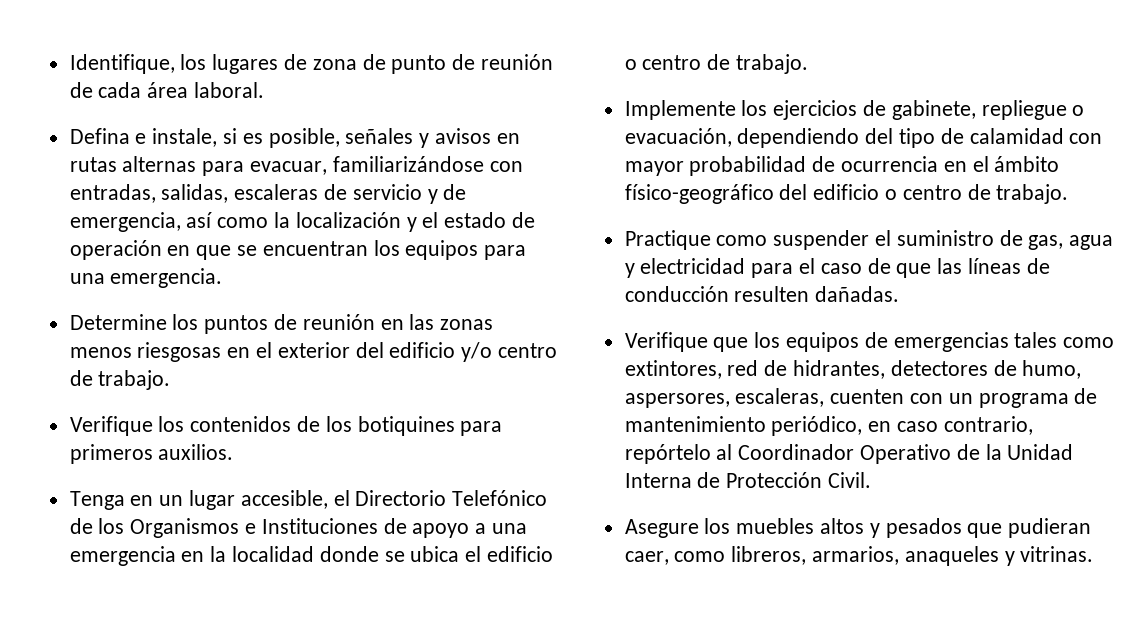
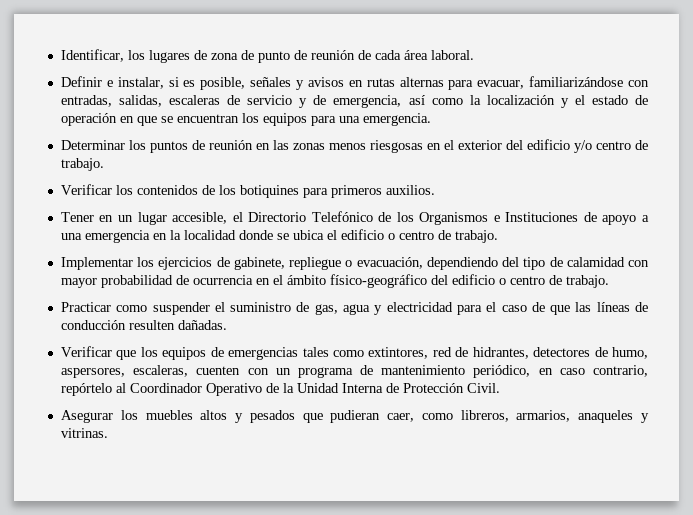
- Identifique, los lugares de zona de punto de reunión de cada área laboral.
+ Identificar, los lugares de zona de punto de reunión de cada área laboral.
- Defina e instale, si es posible, señales y avisos en rutas alternas para evacuar, familiarizándose con entradas, salidas, escaleras de servicio y de emergencia, así como la localización y el estado de operación en que se encuentran los equipos para una emergencia.
+ Definir e instalar, si es posible, señales y avisos en rutas alternas para evacuar, familiarizándose con entradas, salidas, escaleras de servicio y de emergencia, así como la localización y el estado de operación en que se encuentran los equipos para una emergencia.
- Determine los puntos de reunión en las zonas menos riesgosas en el exterior del edificio y/o centro de trabajo.
+ Determinar los puntos de reunión en las zonas menos riesgosas en el exterior del edificio y/o centro de trabajo.
- Verifique los contenidos de los botiquines para primeros auxilios.
+ Verificar los contenidos de los botiquines para primeros auxilios.
- Tenga en un lugar accesible, el Directorio Telefónico de los Organismos e Instituciones de apoyo a una emergencia en la localidad donde se ubica el edificio o centro de trabajo.
+ Tener en un lugar accesible, el Directorio Telefónico de los Organismos e Instituciones de apoyo a una emergencia en la localidad donde se ubica el edificio o centro de trabajo.
- Implemente los ejercicios de gabinete, repliegue o evacuación, dependiendo del tipo de calamidad con mayor probabilidad de ocurrencia en el ámbito físico-geográfico del edificio o centro de trabajo.
+ Implementar los ejercicios de gabinete, repliegue o evacuación, dependiendo del tipo de calamidad con mayor probabilidad de ocurrencia en el ámbito físico-geográfico del edificio o centro de trabajo.
- Practique como suspender el suministro de gas, agua y electricidad para el caso de que las líneas de conducción resulten dañadas.
+ Practicar como suspender el suministro de gas, agua y electricidad para el caso de que las líneas de conducción resulten dañadas.
- Verifique que los equipos de emergencias tales como extintores, red de hidrantes, detectores de humo, aspersores, escaleras, cuenten con un programa de mantenimiento periódico, en caso contrario, repórtelo al Coordinador Operativo de la Unidad Interna de Protección Civil.
+ Verificar que los equipos de emergencias tales como extintores, red de hidrantes, detectores de humo, aspersores, escaleras, cuenten con un programa de mantenimiento periódico, en caso contrario, repórtelo al Coordinador Operativo de la Unidad Interna de Protección Civil.
- Asegure los muebles altos y pesados que pudieran caer, como libreros, armarios, anaqueles y vitrinas.
+ Asegurar los muebles altos y pesados que pudieran caer, como libreros, armarios, anaqueles y vitrinas.

